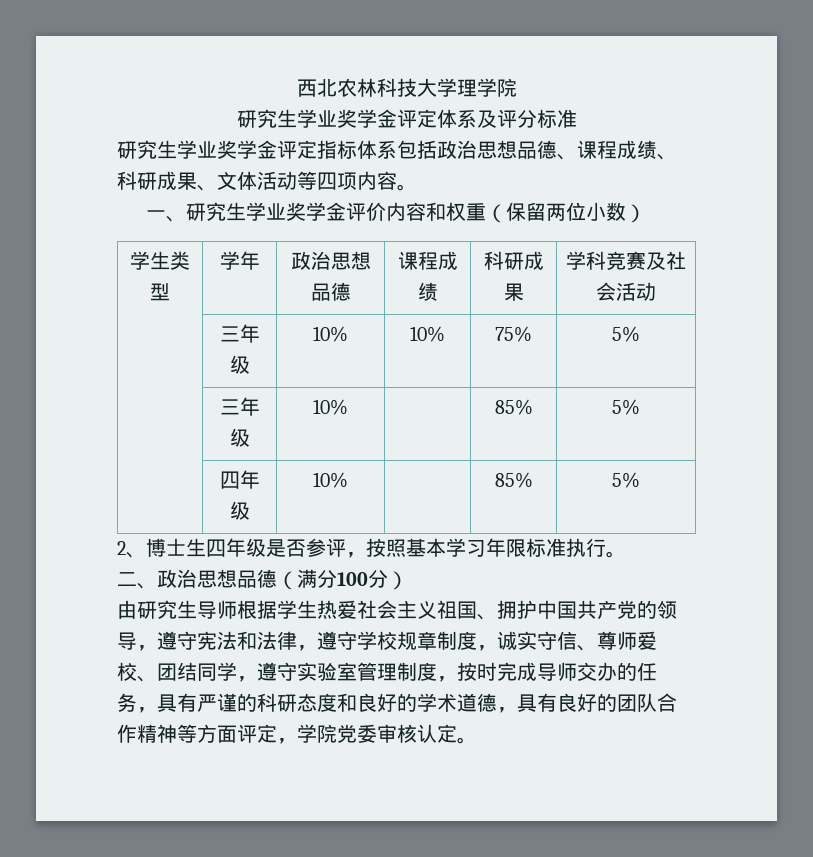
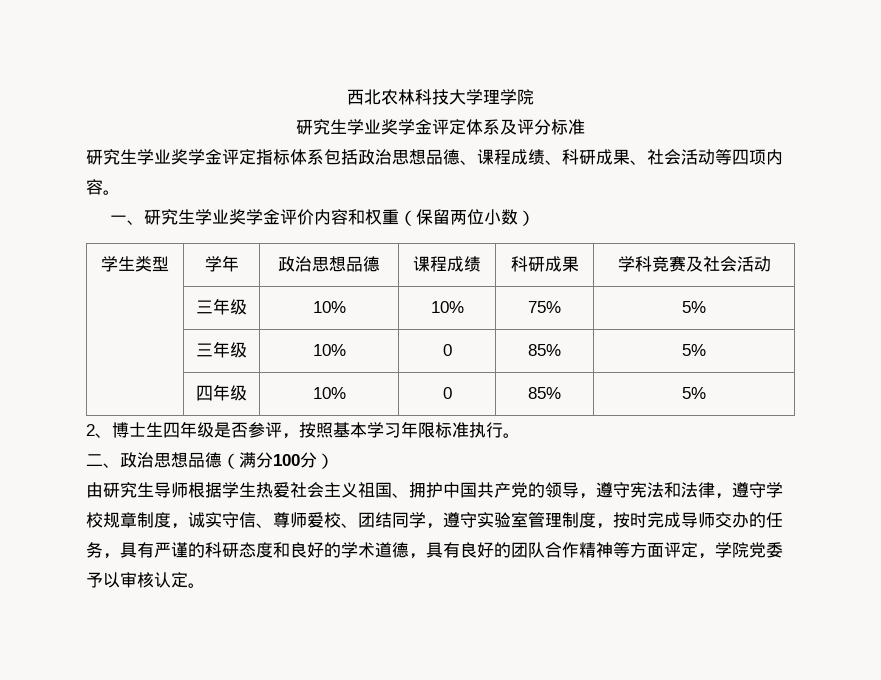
- 研究生学业奖学金评定指标体系包括政治思想品德、课程成绩、科研成果、文体活动等四项内容。
+ 研究生学业奖学金评定指标体系包括政治思想品德、课程成绩、科研成果、社会活动等四项内容。
- | 三年级 | 10% | | 85% | 5%
+ | 三年级 | 10% | 0 | 85% | 5%
- | 四年级 | 10% | | 85% | 5%
+ | 四年级 | 10% | 0 | 85% | 5%
- 由研究生导师根据学生热爱社会主义祖国、拥护中国共产党的领导，遵守宪法和法律，遵守学校规章制度，诚实守信、尊师爱校、团结同学，遵守实验室管理制度，按时完成导师交办的任务，具有严谨的科研态度和良好的学术道德，具有良好的团队合作精神等方面评定，学院党委审核认定。
+ 由研究生导师根据学生热爱社会主义祖国、拥护中国共产党的领导，遵守宪法和法律，遵守学校规章制度，诚实守信、尊师爱校、团结同学，遵守实验室管理制度，按时完成导师交办的任务，具有严谨的科研态度和良好的学术道德，具有良好的团队合作精神等方面评定，学院党委予以审核认定。

